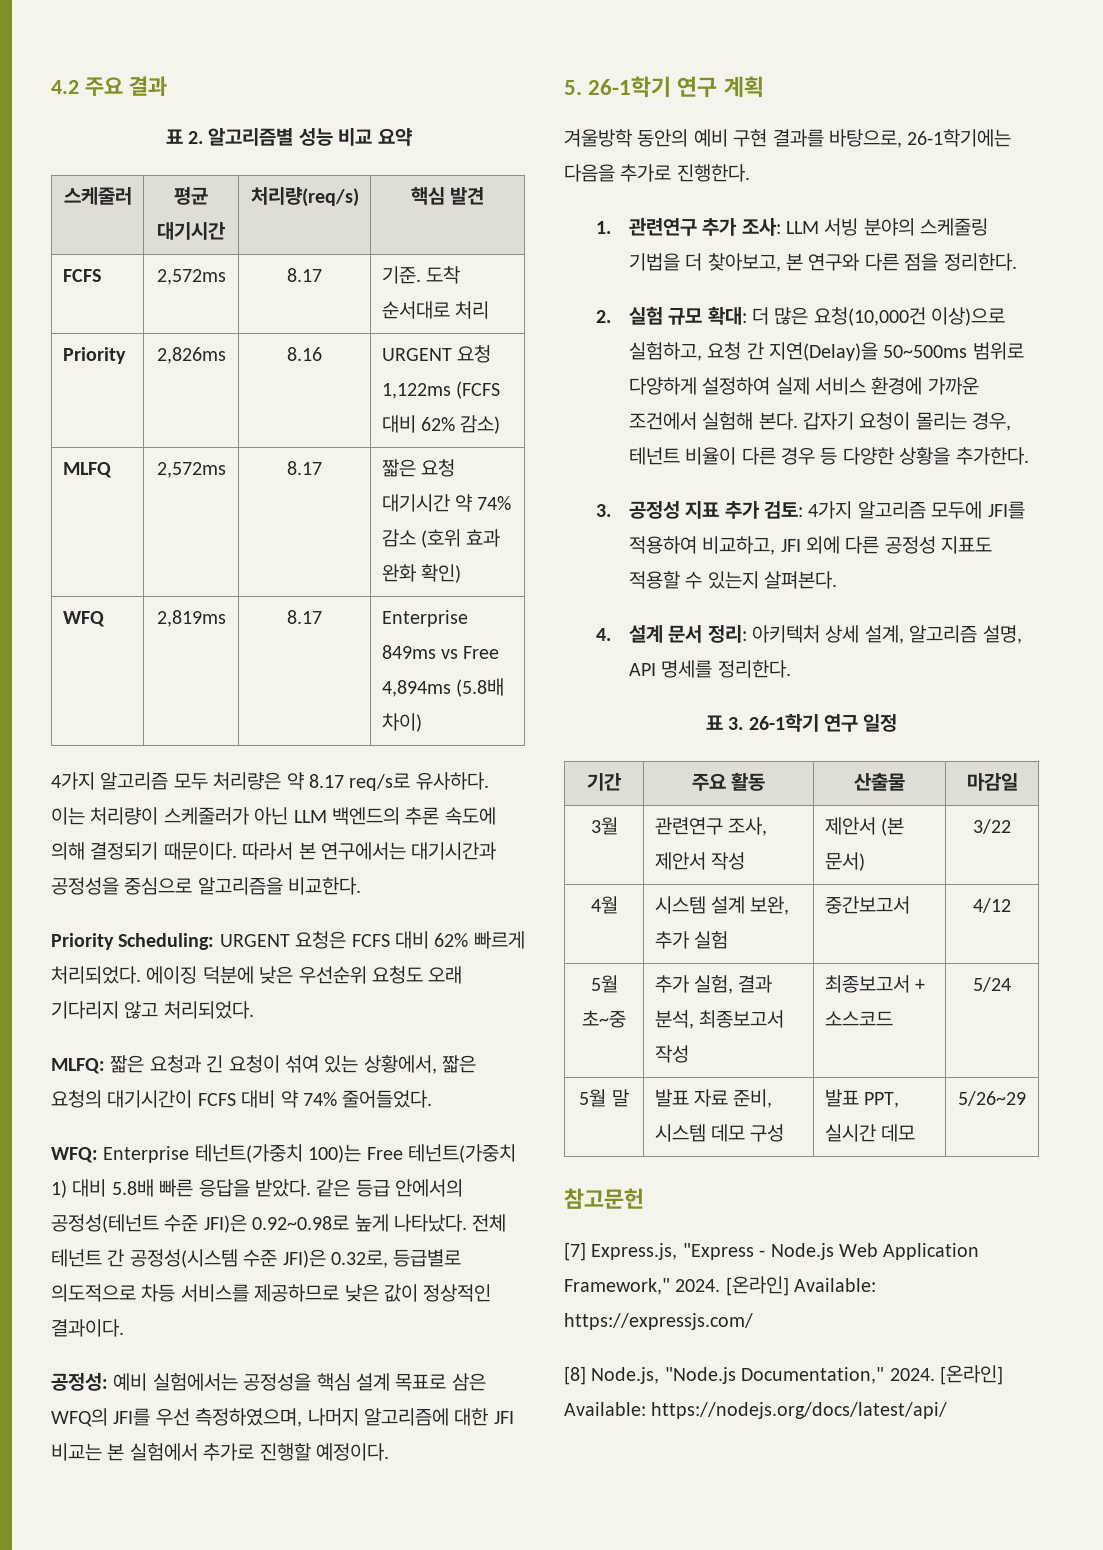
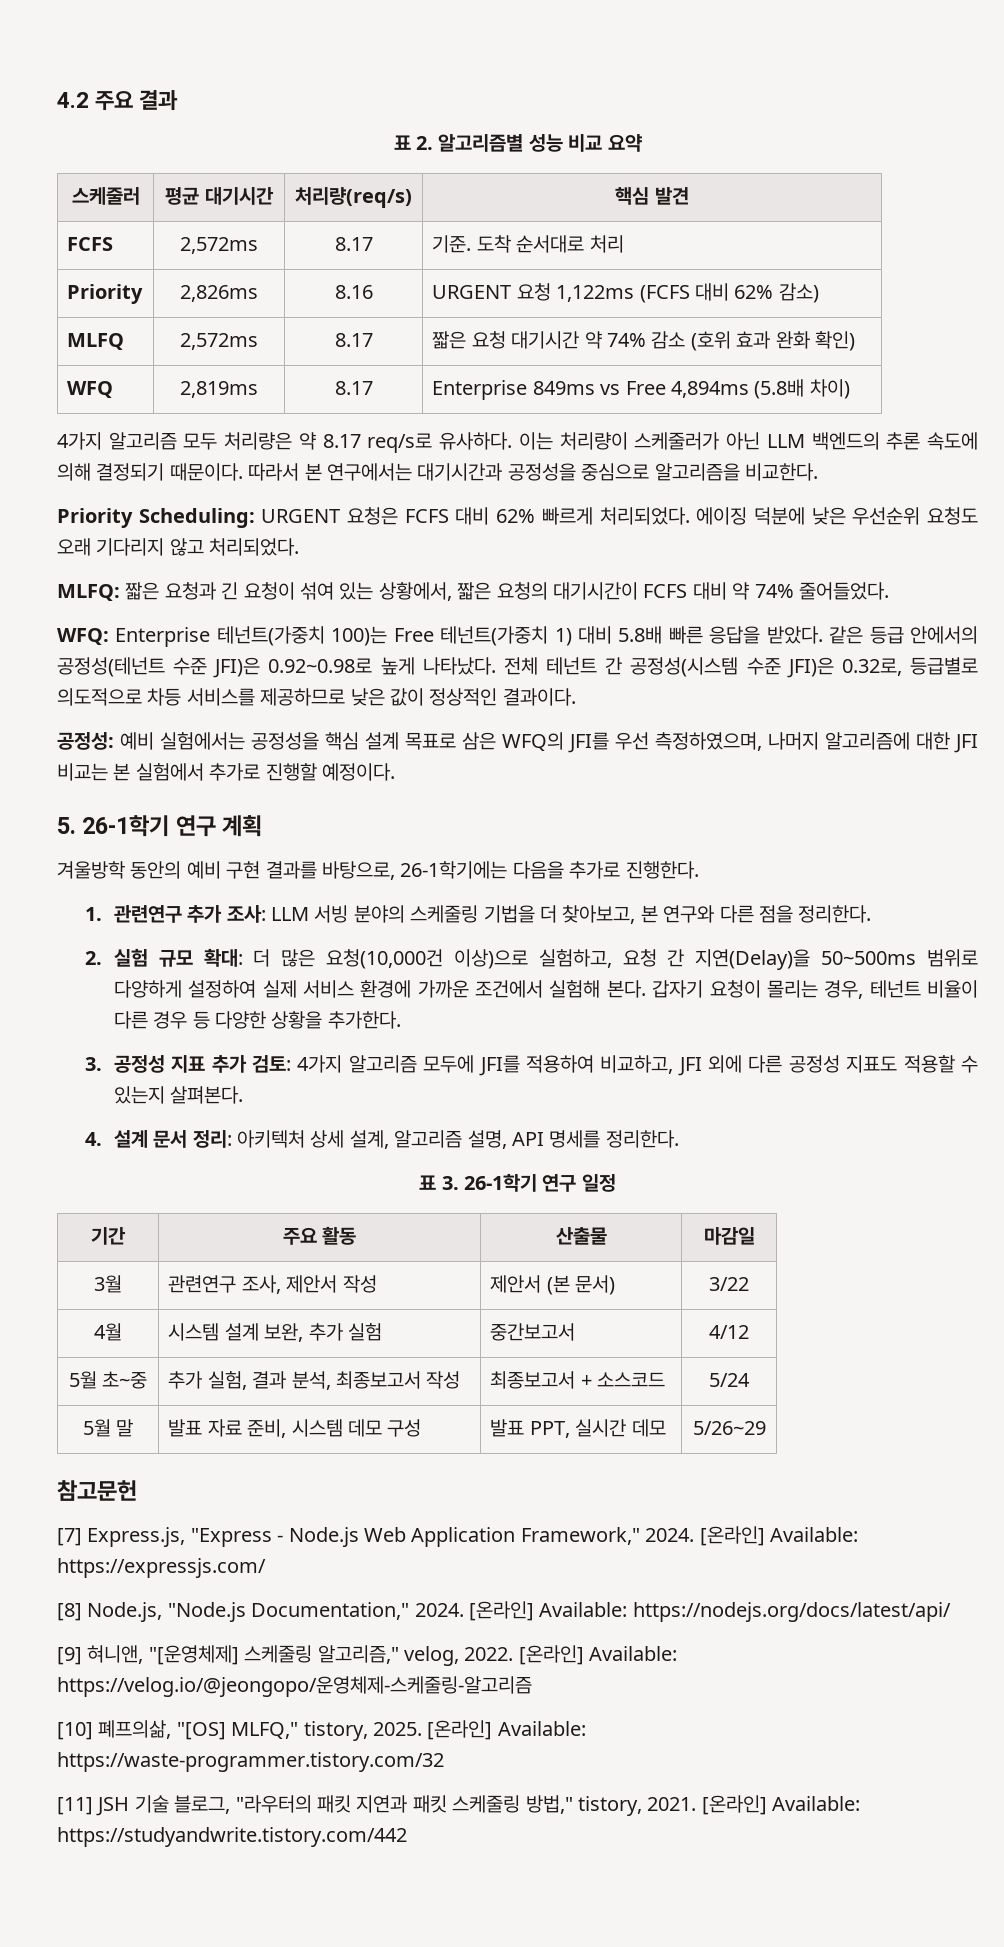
+ [9] 혀니앤, "[운영체제] 스케줄링 알고리즘," velog, 2022. [온라인] Available: https://velog.io/@jeongopo/운영체제-스케줄링-알고리즘
+ [10] 폐프의삶, "[OS] MLFQ," tistory, 2025. [온라인] Available: https://waste-programmer.tistory.com/32
+ [11] JSH 기술 블로그, "라우터의 패킷 지연과 패킷 스케줄링 방법," tistory, 2021. [온라인] Available: https://studyandwrite.tistory.com/442

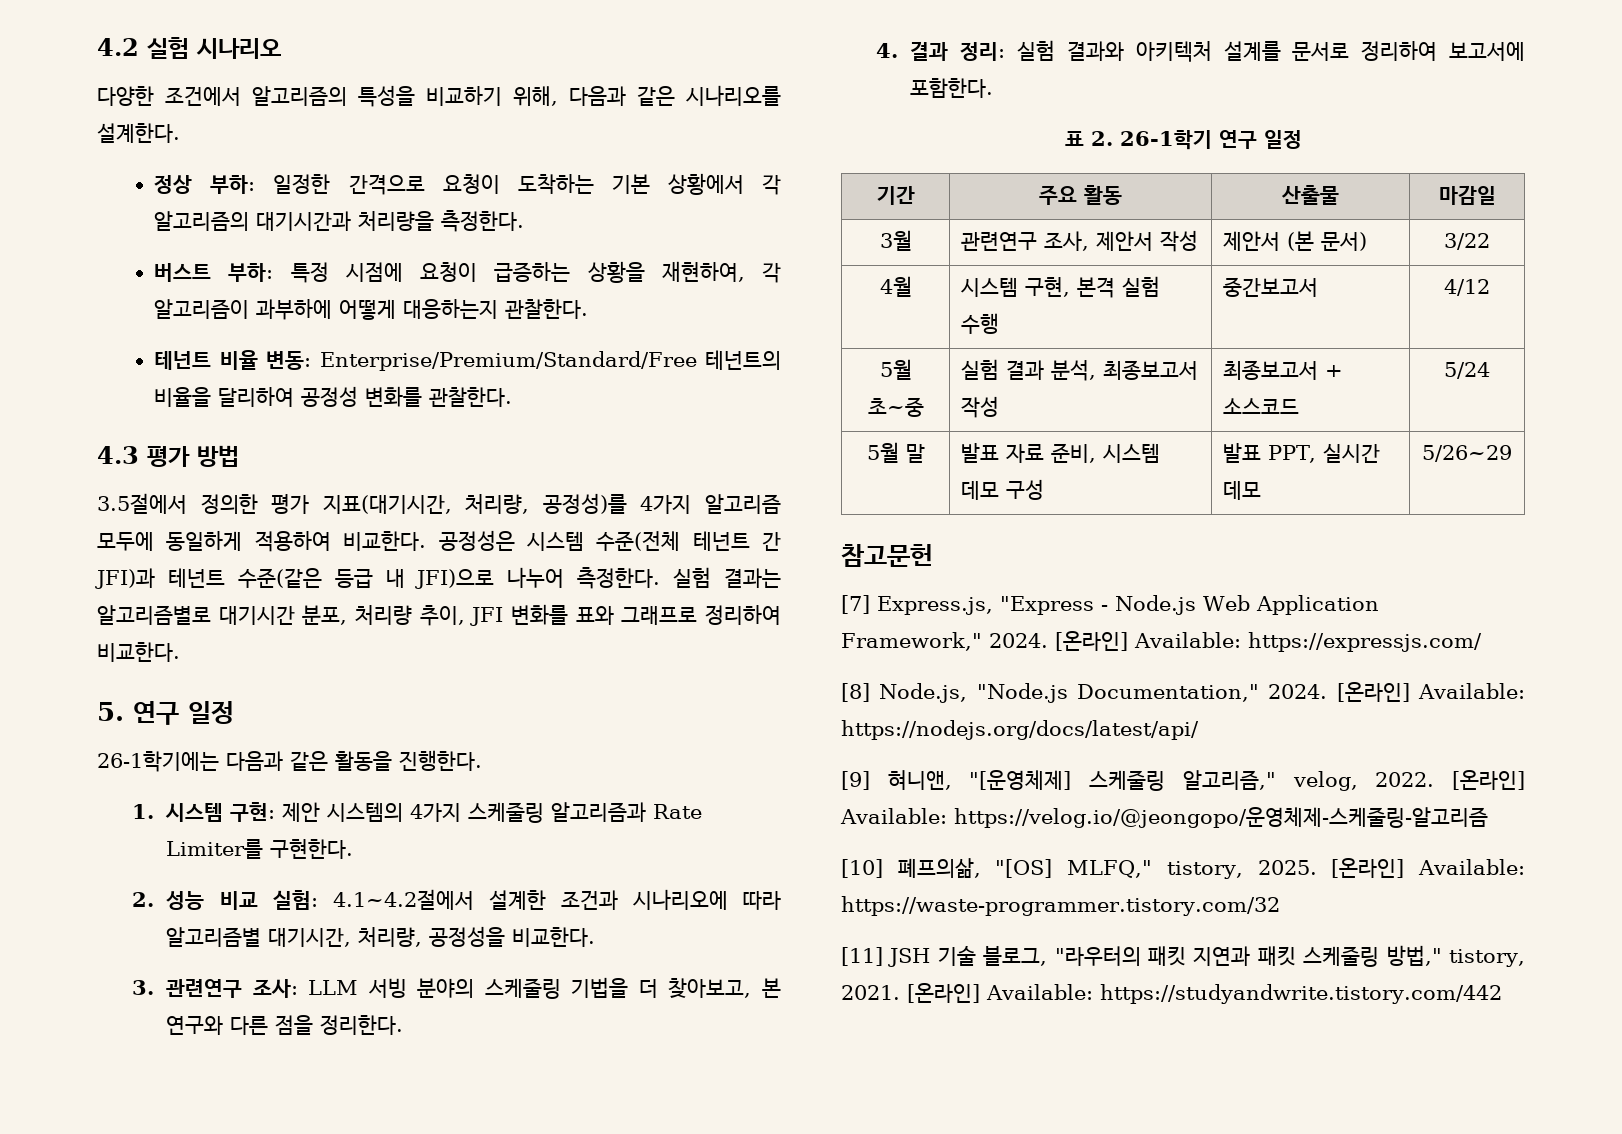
- 4.2 주요 결과
- 표 2. 알고리즘별 성능 비교 요약
- 스케줄러 | 평균 대기시간 | 처리량(req/s) | 핵심 발견
- FCFS | 2,572ms | 8.17 | 기준. 도착 순서대로 처리
- Priority | 2,826ms | 8.16 | URGENT 요청 1,122ms (FCFS 대비 62% 감소)
- MLFQ | 2,572ms | 8.17 | 짧은 요청 대기시간 약 74% 감소 (호위 효과 완화 확인)
- WFQ | 2,819ms | 8.17 | Enterprise 849ms vs Free 4,894ms (5.8배 차이)
- 4가지 알고리즘 모두 처리량은 약 8.17 req/s로 유사하다. 이는 처리량이 스케줄러가 아닌 LLM 백엔드의 추론 속도에 의해 결정되기 때문이다. 따라서 본 연구에서는 대기시간과 공정성을 중심으로 알고리즘을 비교한다.
- Priority Scheduling: URGENT 요청은 FCFS 대비 62% 빠르게 처리되었다. 에이징 덕분에 낮은 우선순위 요청도 오래 기다리지 않고 처리되었다.
- MLFQ: 짧은 요청과 긴 요청이 섞여 있는 상황에서, 짧은 요청의 대기시간이 FCFS 대비 약 74% 줄어들었다.
- WFQ: Enterprise 테넌트(가중치 100)는 Free 테넌트(가중치 1) 대비 5.8배 빠른 응답을 받았다. 같은 등급 안에서의 공정성(테넌트 수준 JFI)은 0.92~0.98로 높게 나타났다. 전체 테넌트 간 공정성(시스템 수준 JFI)은 0.32로, 등급별로 의도적으로 차등 서비스를 제공하므로 낮은 값이 정상적인 결과이다.
- 공정성: 예비 실험에서는 공정성을 핵심 설계 목표로 삼은 WFQ의 JFI를 우선 측정하였으며, 나머지 알고리즘에 대한 JFI 비교는 본 실험에서 추가로 진행할 예정이다.
- 5. 26-1학기 연구 계획
- 겨울방학 동안의 예비 구현 결과를 바탕으로, 26-1학기에는 다음을 추가로 진행한다.
- 1. 관련연구 추가 조사: LLM 서빙 분야의 스케줄링 기법을 더 찾아보고, 본 연구와 다른 점을 정리한다.
+ 4.2 실험 시나리오
+ 다양한 조건에서 알고리즘의 특성을 비교하기 위해, 다음과 같은 시나리오를 설계한다.
+ 정상 부하: 일정한 간격으로 요청이 도착하는 기본 상황에서 각 알고리즘의 대기시간과 처리량을 측정한다.
+ 버스트 부하: 특정 시점에 요청이 급증하는 상황을 재현하여, 각 알고리즘이 과부하에 어떻게 대응하는지 관찰한다.
+ 테넌트 비율 변동: Enterprise/Premium/Standard/Free 테넌트의 비율을 달리하여 공정성 변화를 관찰한다.
+ 4.3 평가 방법
+ 3.5절에서 정의한 평가 지표(대기시간, 처리량, 공정성)를 4가지 알고리즘 모두에 동일하게 적용하여 비교한다. 공정성은 시스템 수준(전체 테넌트 간 JFI)과 테넌트 수준(같은 등급 내 JFI)으로 나누어 측정한다. 실험 결과는 알고리즘별로 대기시간 분포, 처리량 추이, JFI 변화를 표와 그래프로 정리하여 비교한다.
+ 5. 연구 일정
+ 26-1학기에는 다음과 같은 활동을 진행한다.
+ 1. 시스템 구현: 제안 시스템의 4가지 스케줄링 알고리즘과 Rate Limiter를 구현한다.
+ 2. 성능 비교 실험: 4.1~4.2절에서 설계한 조건과 시나리오에 따라 알고리즘별 대기시간, 처리량, 공정성을 비교한다.
+ 3. 관련연구 조사: LLM 서빙 분야의 스케줄링 기법을 더 찾아보고, 본 연구와 다른 점을 정리한다.
- 2. 실험 규모 확대: 더 많은 요청(10,000건 이상)으로 실험하고, 요청 간 지연(Delay)을 50~500ms 범위로 다양하게 설정하여 실제 서비스 환경에 가까운 조건에서 실험해 본다. 갑자기 요청이 몰리는 경우, 테넌트 비율이 다른 경우 등 다양한 상황을 추가한다.
- 3. 공정성 지표 추가 검토: 4가지 알고리즘 모두에 JFI를 적용하여 비교하고, JFI 외에 다른 공정성 지표도 적용할 수 있는지 살펴본다.
- 4. 설계 문서 정리: 아키텍처 상세 설계, 알고리즘 설명, API 명세를 정리한다.
- 표 3. 26-1학기 연구 일정
+ 4. 결과 정리: 실험 결과와 아키텍처 설계를 문서로 정리하여 보고서에 포함한다.
+ 표 2. 26-1학기 연구 일정
- 4월 | 시스템 설계 보완, 추가 실험 | 중간보고서 | 4/12
+ 4월 | 시스템 구현, 본격 실험 수행 | 중간보고서 | 4/12
- 5월 초~중 | 추가 실험, 결과 분석, 최종보고서 작성 | 최종보고서 + 소스코드 | 5/24
+ 5월 초~중 | 실험 결과 분석, 최종보고서 작성 | 최종보고서 + 소스코드 | 5/24

